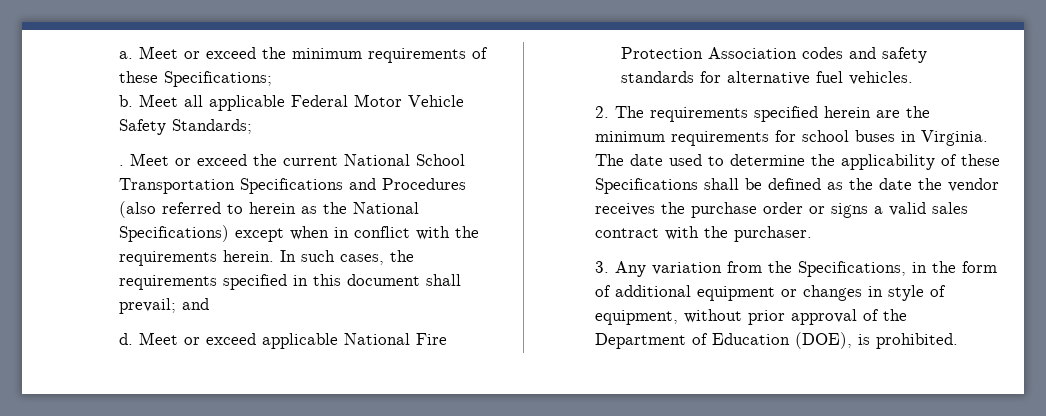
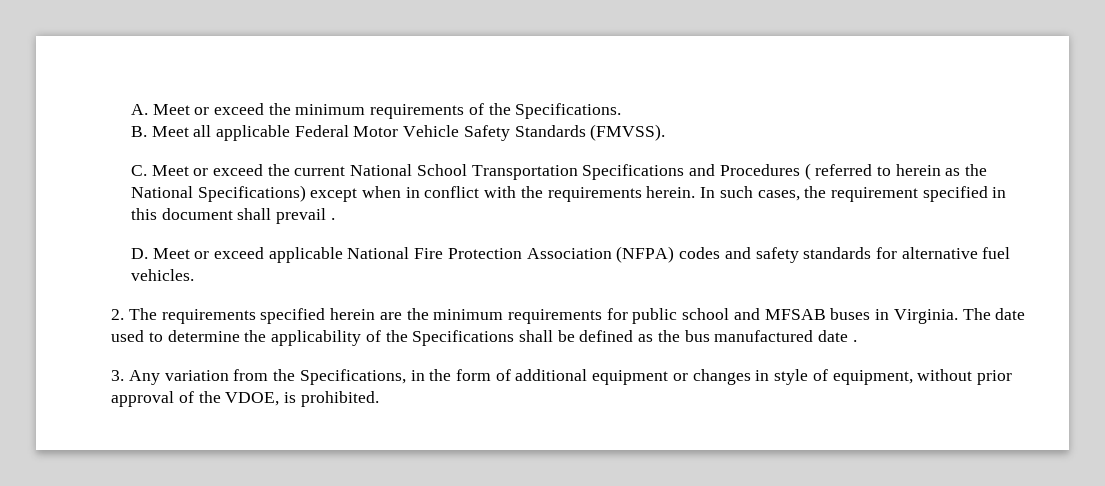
- a. Meet or exceed the minimum requirements of these Specifications;
- b. Meet all applicable Federal Motor Vehicle Safety Standards;
- . Meet or exceed the current National School Transportation Specifications and Procedures (also referred to herein as the National Specifications) except when in conflict with the requirements herein.
+ A. Meet or exceed the minimum requirements of the Specifications.
+ B. Meet all applicable Federal Motor Vehicle Safety Standards (FMVSS).
+ C. Meet or exceed the current National School Transportation Specifications and Procedures ( referred to herein as the National Specifications) except when in conflict with the requirements herein.
- In such cases, the requirements specified in this document shall prevail; and
- d. Meet or exceed applicable National Fire Protection Association codes and safety standards for alternative fuel vehicles.
+ In such cases, the requirement specified in this document shall prevail .
+ D. Meet or exceed applicable National Fire Protection Association (NFPA) codes and safety standards for alternative fuel vehicles.
- 2. The requirements specified herein are the minimum requirements for school buses in Virginia.
+ 2. The requirements specified herein are the minimum requirements for public school and MFSAB buses in Virginia.
- The date used to determine the applicability of these Specifications shall be defined as the date the vendor receives the purchase order or signs a valid sales contract with the purchaser.
+ The date used to determine the applicability of the Specifications shall be defined as the bus manufactured date .
- 3. Any variation from the Specifications, in the form of additional equipment or changes in style of equipment, without prior approval of the Department of Education (DOE), is prohibited.
+ 3. Any variation from the Specifications, in the form of additional equipment or changes in style of equipment, without prior approval of the VDOE, is prohibited.

